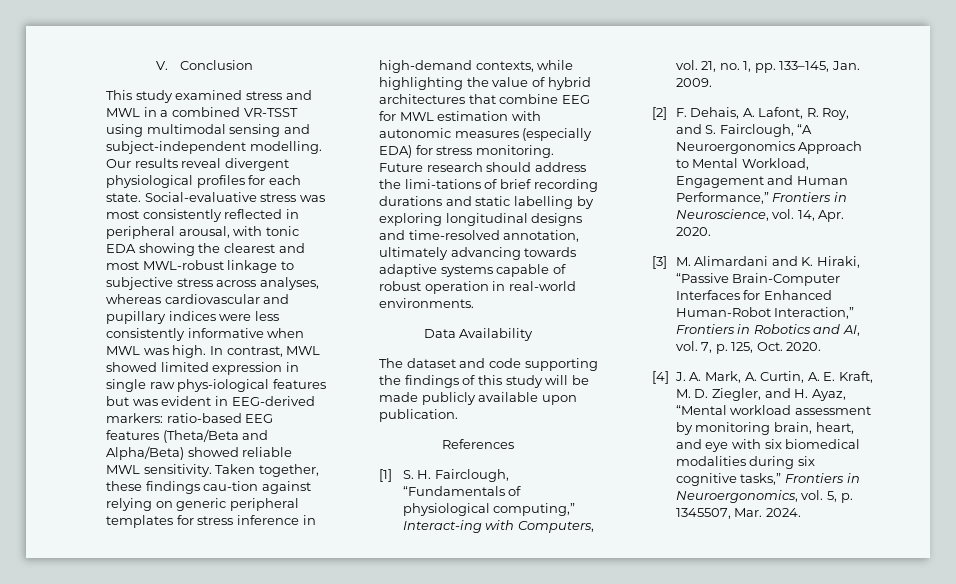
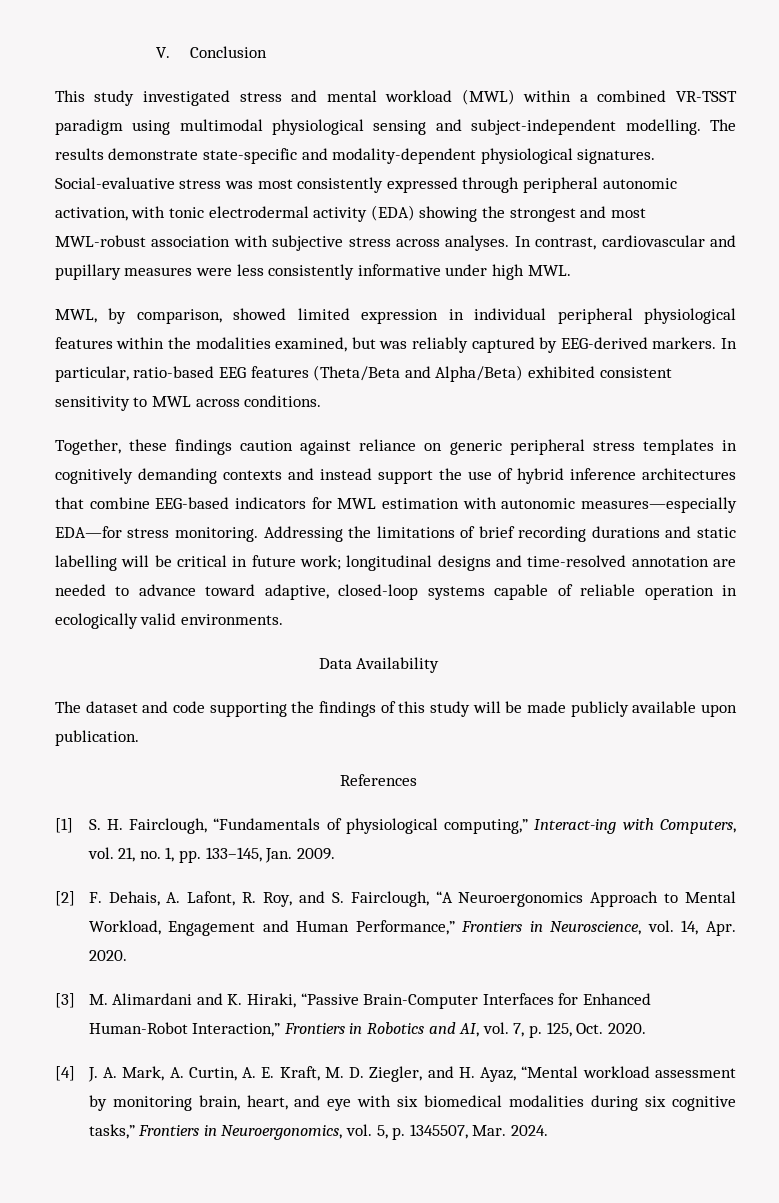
- This study examined stress and MWL in a combined VR-TSST using multimodal sensing and subject-independent modelling.
+ This study investigated stress and mental workload (MWL) within a combined VR-TSST paradigm using multimodal physiological sensing and subject-independent modelling.
- Our results reveal divergent physiological profiles for each state.
+ The results demonstrate state-specific and modality-dependent physiological signatures.
- Social-evaluative stress was most consistently reflected in peripheral arousal, with tonic EDA showing the clearest and most MWL-robust linkage to subjective stress across analyses, whereas cardiovascular and pupillary indices were less consistently informative when MWL was high. In contrast, MWL showed limited expression in single raw phys-iological features but was evident in EEG-derived markers: ratio-based EEG features (Theta/Beta and Alpha/Beta) showed reliable MWL sensitivity. Taken together, these findings cau-tion against relying on generic peripheral templates for stress inference in high-demand contexts, while highlighting the value of hybrid architectures that combine EEG for MWL estimation with autonomic measures (especially EDA) for stress monitoring. Future research should address the limi-tations of brief recording durations and static labelling by exploring longitudinal designs and time-resolved annotation, ultimately advancing towards adaptive systems capable of robust operation in real-world environments.
+ Social-evaluative stress was most consistently expressed through peripheral autonomic activation, with tonic electrodermal activity (EDA) showing the strongest and most MWL-robust association with subjective stress across analyses. In contrast, cardiovascular and pupillary measures were less consistently informative under high MWL.
+ MWL, by comparison, showed limited expression in individual peripheral physiological features within the modalities examined, but was reliably captured by EEG-derived markers. In particular, ratio-based EEG features (Theta/Beta and Alpha/Beta) exhibited consistent sensitivity to MWL across conditions.
+ Together, these findings caution against reliance on generic peripheral stress templates in cognitively demanding contexts and instead support the use of hybrid inference architectures that combine EEG-based indicators for MWL estimation with autonomic measures—especially EDA—for stress monitoring. Addressing the limitations of brief recording durations and static labelling will be critical in future work; longitudinal designs and time-resolved annotation are needed to advance toward adaptive, closed-loop systems capable of reliable operation in ecologically valid environments.

